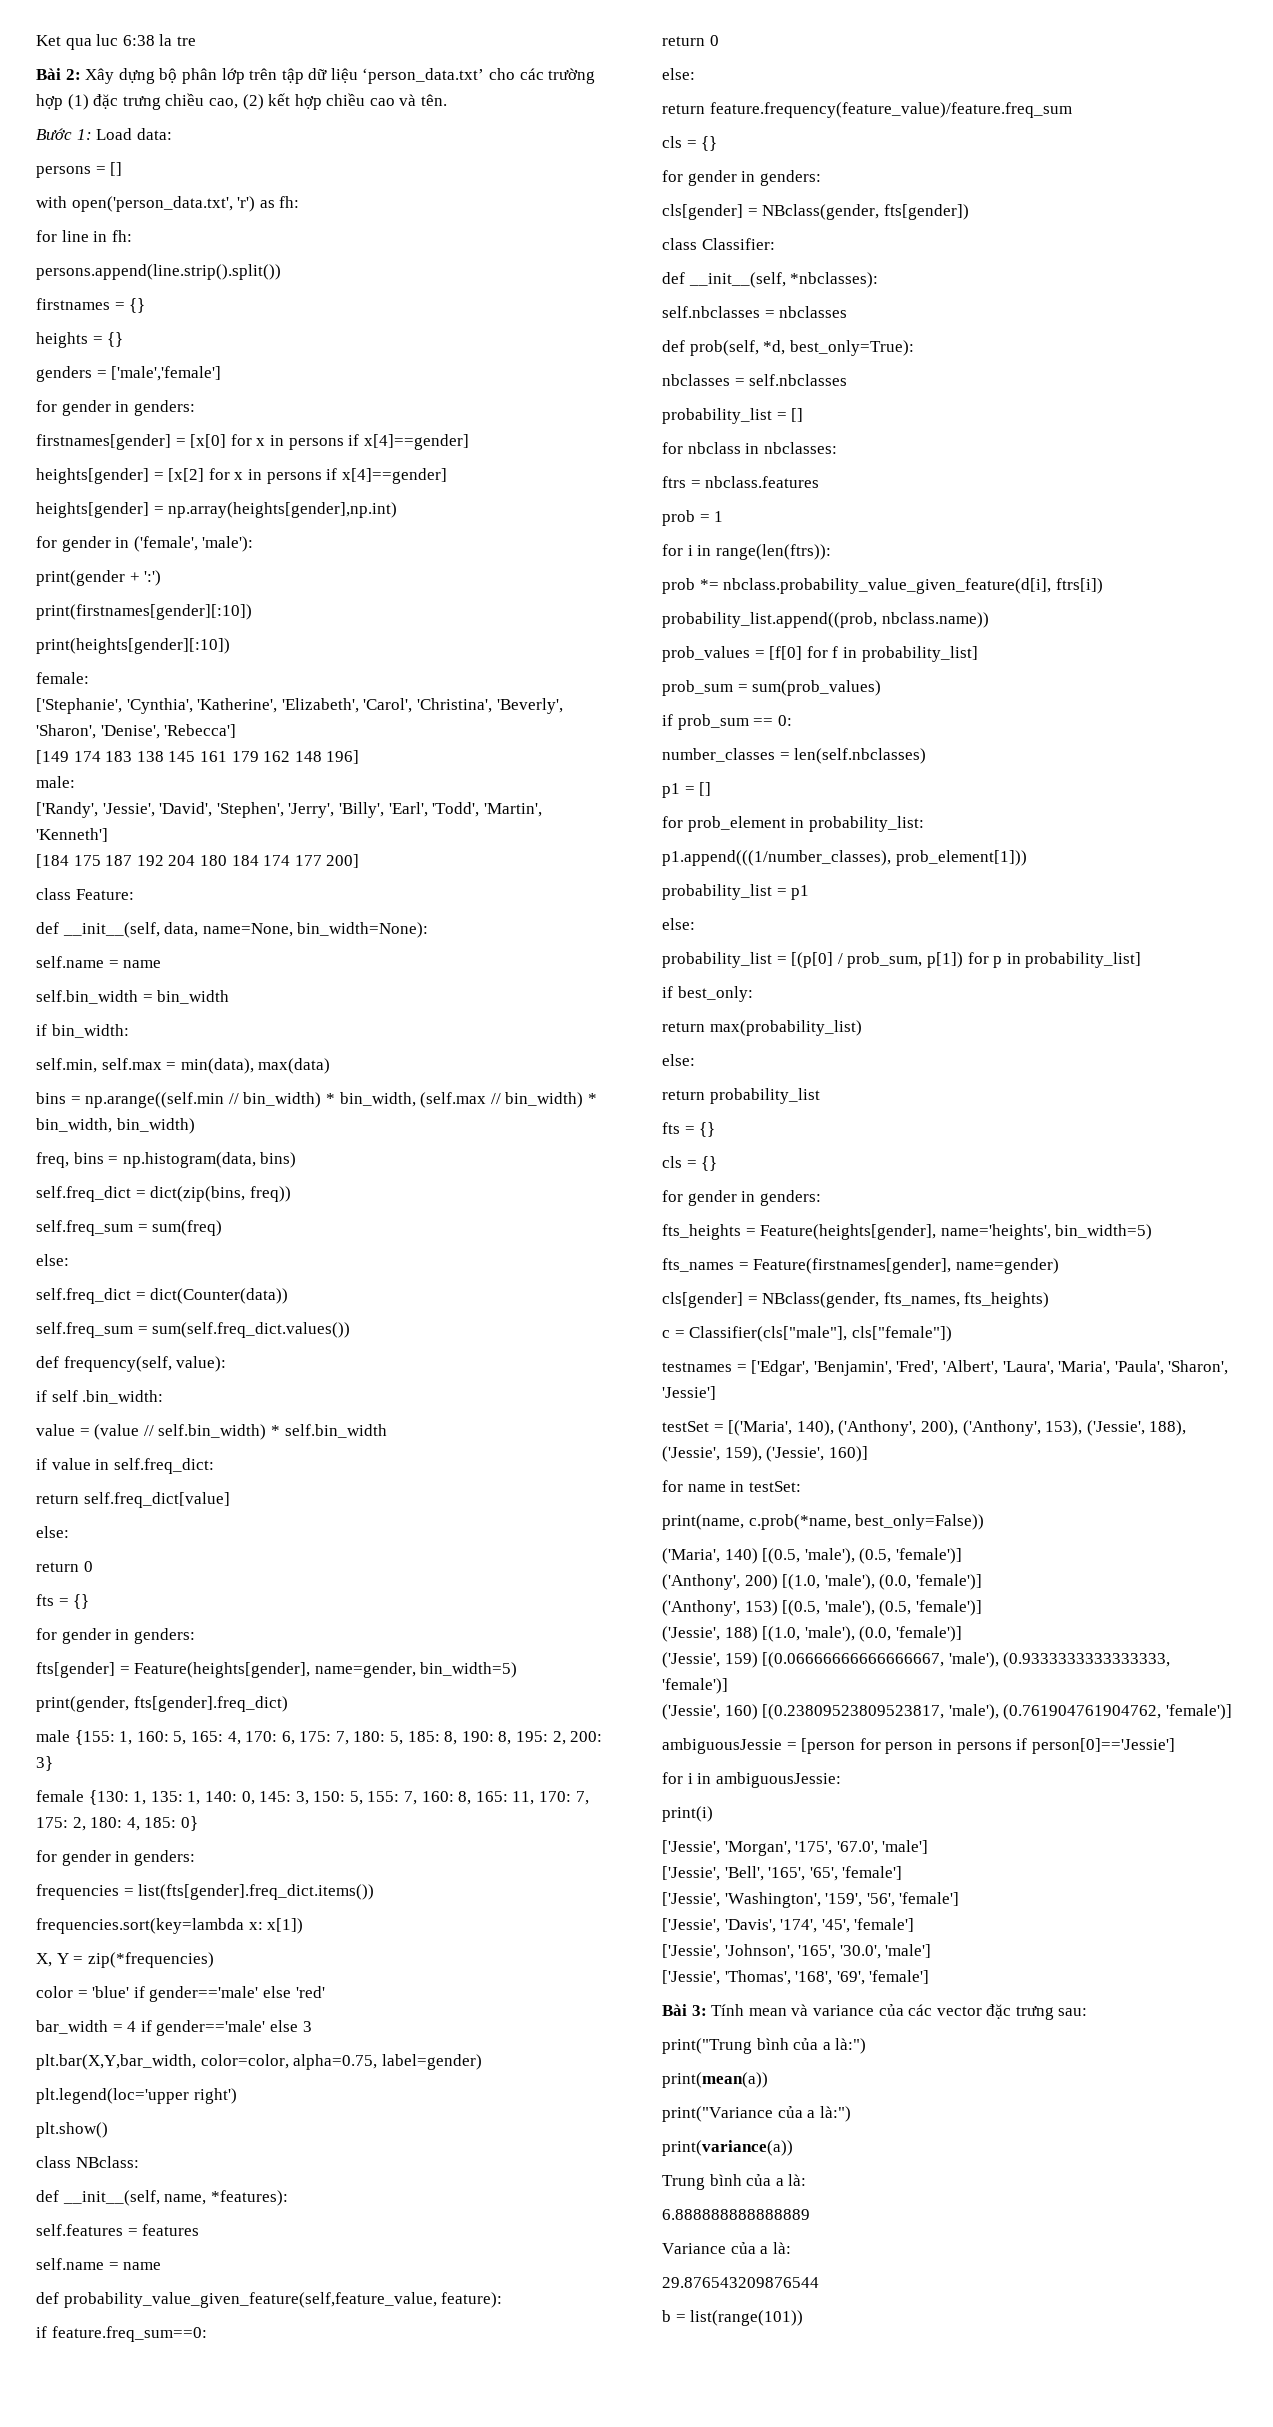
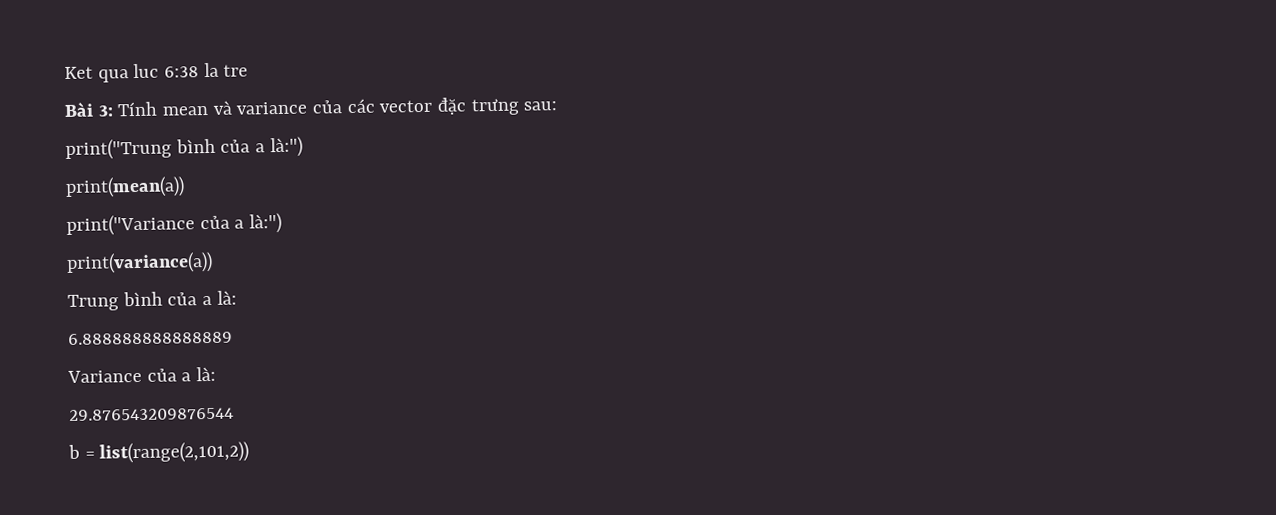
- Bài 2: Xây dựng bộ phân lớp trên tập dữ liệu ‘person_data.txt’ cho các trường hợp (1) đặc trưng chiều cao, (2) kết hợp chiều cao và tên.
- Bước 1: Load data:
- persons = []
- with open('person_data.txt', 'r') as fh:
- for line in fh:
- persons.append(line.strip().split())
- firstnames = {}
- heights = {}
- genders = ['male','female']
- for gender in genders:
- firstnames[gender] = [x[0] for x in persons if x[4]==gender]
- heights[gender] = [x[2] for x in persons if x[4]==gender]
- heights[gender] = np.array(heights[gender],np.int)
- for gender in ('female', 'male'):
- print(gender + ':')
- print(firstnames[gender][:10])
- print(heights[gender][:10])
- female:
- ['Stephanie', 'Cynthia', 'Katherine', 'Elizabeth', 'Carol', 'Christina', 'Beverly', 'Sharon', 'Denise', 'Rebecca']
- [149 174 183 138 145 161 179 162 148 196]
- male:
- ['Randy', 'Jessie', 'David', 'Stephen', 'Jerry', 'Billy', 'Earl', 'Todd', 'Martin', 'Kenneth']
- [184 175 187 192 204 180 184 174 177 200]
- class Feature:
- def __init__(self, data, name=None, bin_width=None):
- self.name = name
- self.bin_width = bin_width
- if bin_width:
- self.min, self.max = min(data), max(data)
- bins = np.arange((self.min // bin_width) * bin_width, (self.max // bin_width) * bin_width, bin_width)
- freq, bins = np.histogram(data, bins)
- self.freq_dict = dict(zip(bins, freq))
- self.freq_sum = sum(freq)
- else:
- self.freq_dict = dict(Counter(data))
- self.freq_sum = sum(self.freq_dict.values())
- def frequency(self, value):
- if self .bin_width:
- value = (value // self.bin_width) * self.bin_width
- if value in self.freq_dict:
- return self.freq_dict[value]
- else:
- return 0
- fts = {}
- for gender in genders:
- fts[gender] = Feature(heights[gender], name=gender, bin_width=5)
- print(gender, fts[gender].freq_dict)
- male {155: 1, 160: 5, 165: 4, 170: 6, 175: 7, 180: 5, 185: 8, 190: 8, 195: 2, 200: 3}
- female {130: 1, 135: 1, 140: 0, 145: 3, 150: 5, 155: 7, 160: 8, 165: 11, 170: 7, 175: 2, 180: 4, 185: 0}
- for gender in genders:
- frequencies = list(fts[gender].freq_dict.items())
- frequencies.sort(key=lambda x: x[1])
- X, Y = zip(*frequencies)
- color = 'blue' if gender=='male' else 'red'
- bar_width = 4 if gender=='male' else 3
- plt.bar(X,Y,bar_width, color=color, alpha=0.75, label=gender)
- plt.legend(loc='upper right')
- plt.show()
- class NBclass:
- def __init__(self, name, *features):
- self.features = features
- self.name = name
- def probability_value_given_feature(self,feature_value, feature):
- if feature.freq_sum==0:
- return 0
- else:
- return feature.frequency(feature_value)/feature.freq_sum
- cls = {}
- for gender in genders:
- cls[gender] = NBclass(gender, fts[gender])
- class Classifier:
- def __init__(self, *nbclasses):
- self.nbclasses = nbclasses
- def prob(self, *d, best_only=True):
- nbclasses = self.nbclasses
- probability_list = []
- for nbclass in nbclasses:
- ftrs = nbclass.features
- prob = 1
- for i in range(len(ftrs)):
- prob *= nbclass.probability_value_given_feature(d[i], ftrs[i])
- probability_list.append((prob, nbclass.name))
- prob_values = [f[0] for f in probability_list]
- prob_sum = sum(prob_values)
- if prob_sum == 0:
- number_classes = len(self.nbclasses)
- p1 = []
- for prob_element in probability_list:
- p1.append(((1/number_classes), prob_element[1]))
- probability_list = p1
- else:
- probability_list = [(p[0] / prob_sum, p[1]) for p in probability_list]
- if best_only:
- return max(probability_list)
- else:
- return probability_list
- fts = {}
- cls = {}
- for gender in genders:
- fts_heights = Feature(heights[gender], name='heights', bin_width=5)
- fts_names = Feature(firstnames[gender], name=gender)
- cls[gender] = NBclass(gender, fts_names, fts_heights)
- c = Classifier(cls["male"], cls["female"])
- testnames = ['Edgar', 'Benjamin', 'Fred', 'Albert', 'Laura', 'Maria', 'Paula', 'Sharon', 'Jessie']
- testSet = [('Maria', 140), ('Anthony', 200), ('Anthony', 153), ('Jessie', 188), ('Jessie', 159), ('Jessie', 160)]
- for name in testSet:
- print(name, c.prob(*name, best_only=False))
- ('Maria', 140) [(0.5, 'male'), (0.5, 'female')]
- ('Anthony', 200) [(1.0, 'male'), (0.0, 'female')]
- ('Anthony', 153) [(0.5, 'male'), (0.5, 'female')]
- ('Jessie', 188) [(1.0, 'male'), (0.0, 'female')]
- ('Jessie', 159) [(0.06666666666666667, 'male'), (0.9333333333333333, 'female')]
- ('Jessie', 160) [(0.23809523809523817, 'male'), (0.761904761904762, 'female')]
- ambiguousJessie = [person for person in persons if person[0]=='Jessie']
- for i in ambiguousJessie:
- print(i)
- ['Jessie', 'Morgan', '175', '67.0', 'male']
- ['Jessie', 'Bell', '165', '65', 'female']
- ['Jessie', 'Washington', '159', '56', 'female']
- ['Jessie', 'Davis', '174', '45', 'female']
- ['Jessie', 'Johnson', '165', '30.0', 'male']
- ['Jessie', 'Thomas', '168', '69', 'female']
- b = list(range(101))
+ b = list(range(2,101,2))

